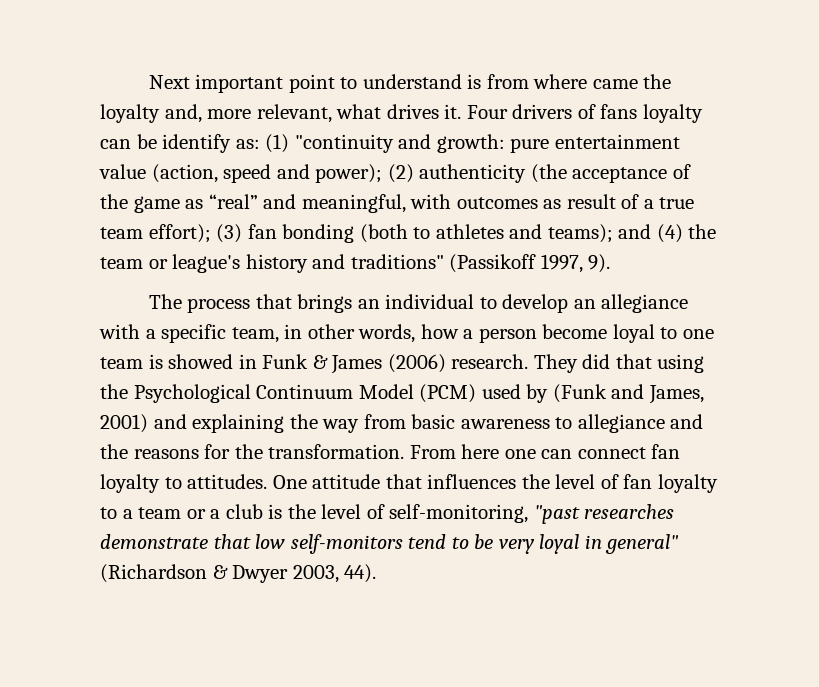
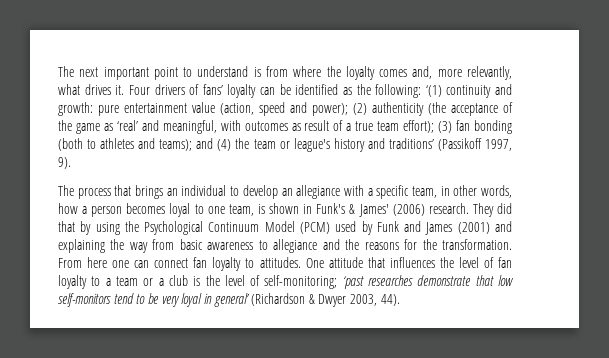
- Next important point to understand is from where came the loyalty and, more relevant, what drives it.
+ The next important point to understand is from where the loyalty comes and, more relevantly, what drives it.
- Four drivers of fans loyalty can be identify as: (1) "continuity and growth: pure entertainment value (action, speed and power); (2) authenticity (the acceptance of the game as “real” and meaningful, with outcomes as result of a true team effort); (3) fan bonding (both to athletes and teams); and (4) the team or league's history and traditions" (Passikoff 1997, 9).
+ Four drivers of fans’ loyalty can be identified as the following: ‘(1) continuity and growth: pure entertainment value (action, speed and power); (2) authenticity (the acceptance of the game as ‘real’ and meaningful, with outcomes as result of a true team effort); (3) fan bonding (both to athletes and teams); and (4) the team or league's history and traditions’ (Passikoff 1997, 9).
- The process that brings an individual to develop an allegiance with a specific team, in other words, how a person become loyal to one team is showed in Funk & James (2006) research.
+ The process that brings an individual to develop an allegiance with a specific team, in other words, how a person becomes loyal to one team, is shown in Funk's & James' (2006) research.
- They did that using the Psychological Continuum Model (PCM) used by (Funk and James, 2001) and explaining the way from basic awareness to allegiance and the reasons for the transformation.
+ They did that by using the Psychological Continuum Model (PCM) used by Funk and James (2001) and explaining the way from basic awareness to allegiance and the reasons for the transformation.
- One attitude that influences the level of fan loyalty to a team or a club is the level of self-monitoring, "past researches demonstrate that low self-monitors tend to be very loyal in general" (Richardson & Dwyer 2003, 44).
+ One attitude that influences the level of fan loyalty to a team or a club is the level of self-monitoring; ‘past researches demonstrate that low self-monitors tend to be very loyal in general’ (Richardson & Dwyer 2003, 44).

